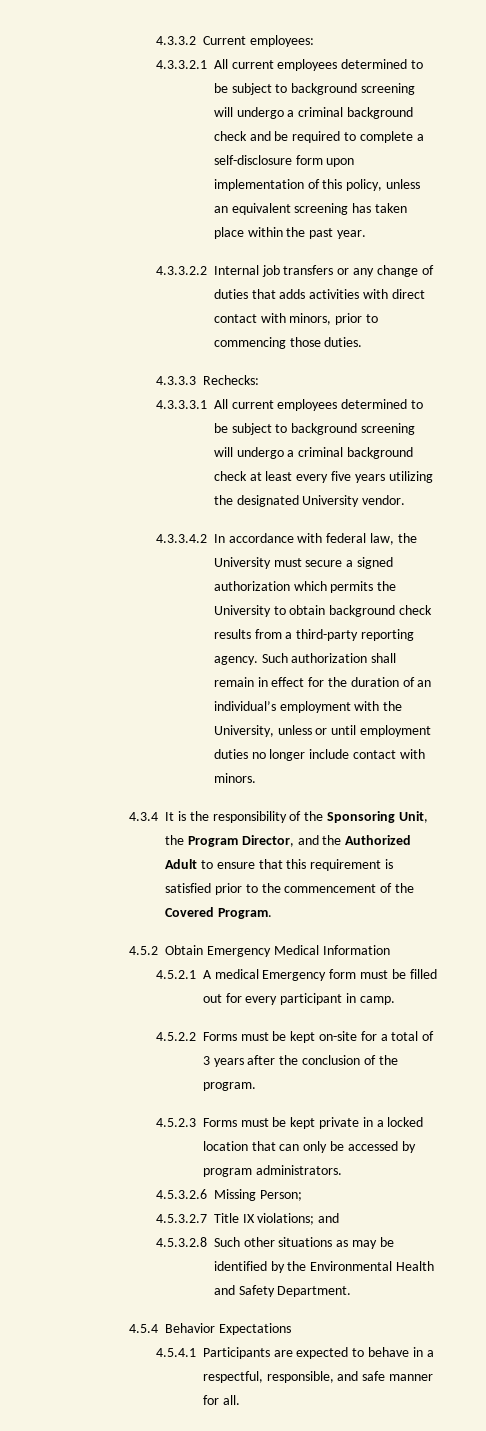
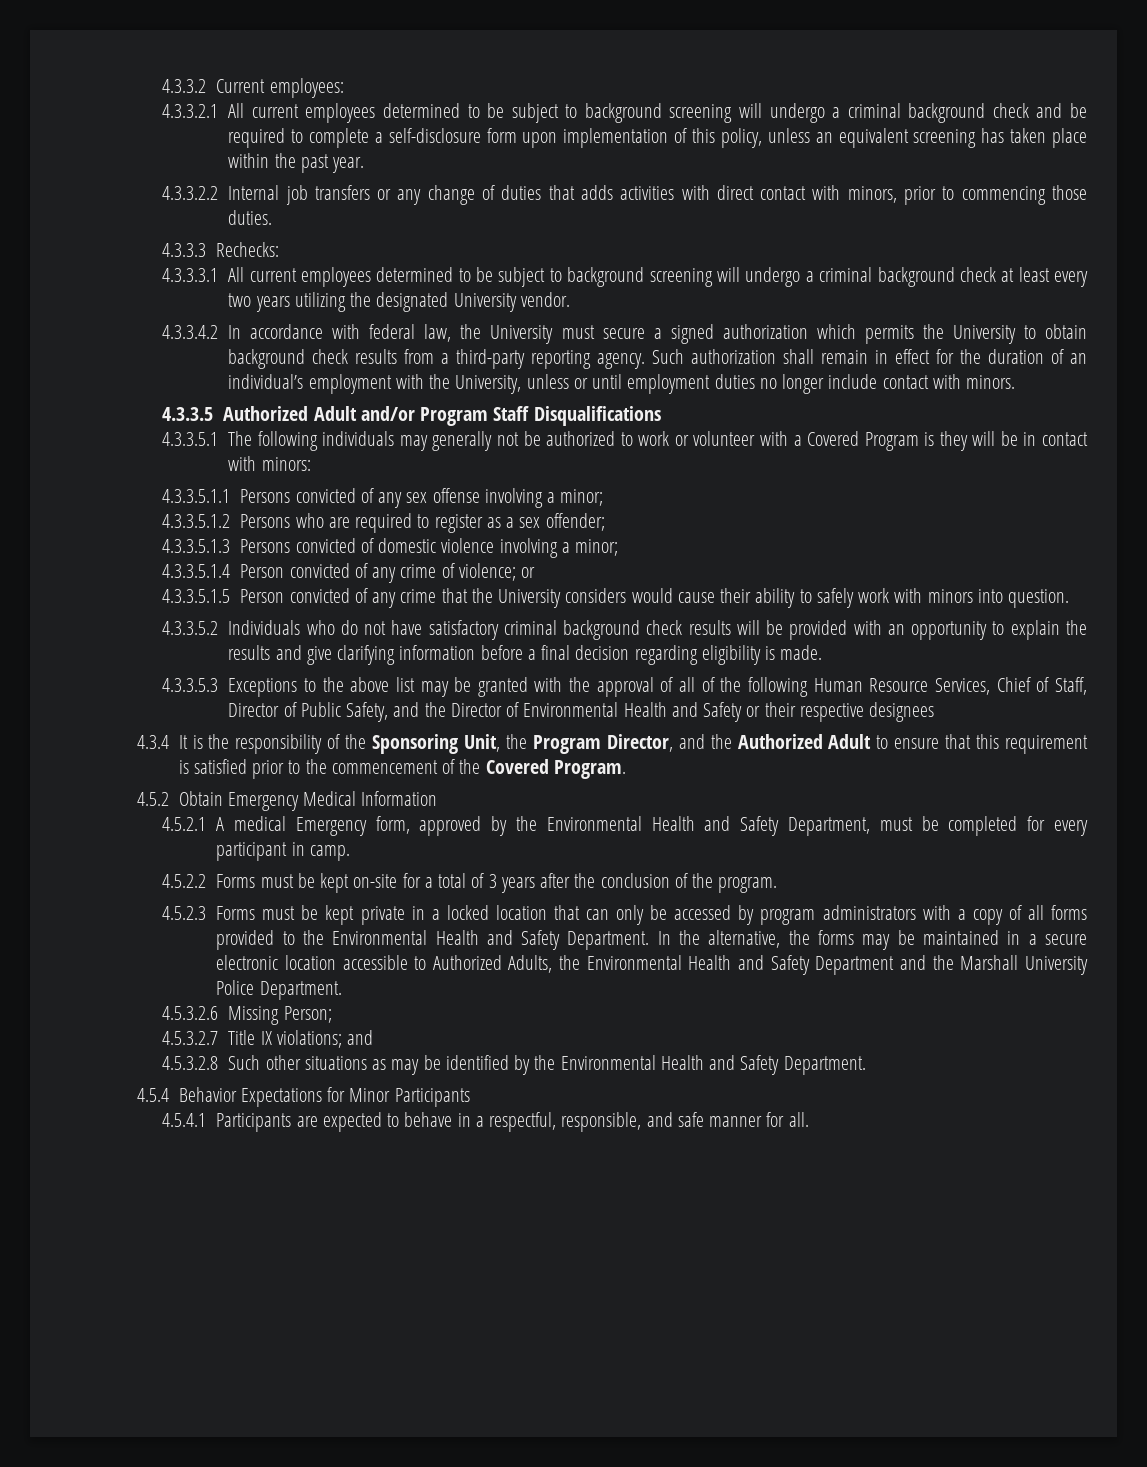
- 4.3.3.3.1 All current employees determined to be subject to background screening will undergo a criminal background check at least every five years utilizing the designated University vendor.
+ 4.3.3.3.1 All current employees determined to be subject to background screening will undergo a criminal background check at least every two years utilizing the designated University vendor.
+ 4.3.3.5 Authorized Adult and/or Program Staff Disqualifications
+ 4.3.3.5.1 The following individuals may generally not be authorized to work or volunteer with a Covered Program is they will be in contact with minors:
+ 4.3.3.5.1.1 Persons convicted of any sex offense involving a minor;
+ 4.3.3.5.1.2 Persons who are required to register as a sex offender;
+ 4.3.3.5.1.3 Persons convicted of domestic violence involving a minor;
+ 4.3.3.5.1.4 Person convicted of any crime of violence; or
+ 4.3.3.5.1.5 Person convicted of any crime that the University considers would cause their ability to safely work with minors into question.
+ 4.3.3.5.2 Individuals who do not have satisfactory criminal background check results will be provided with an opportunity to explain the results and give clarifying information before a final decision regarding eligibility is made.
+ 4.3.3.5.3 Exceptions to the above list may be granted with the approval of all of the following Human Resource Services, Chief of Staff, Director of Public Safety, and the Director of Environmental Health and Safety or their respective designees
- 4.5.2.1 A medical Emergency form must be filled out for every participant in camp.
+ 4.5.2.1 A medical Emergency form, approved by the Environmental Health and Safety Department, must be completed for every participant in camp.
- 4.5.2.3 Forms must be kept private in a locked location that can only be accessed by program administrators.
+ 4.5.2.3 Forms must be kept private in a locked location that can only be accessed by program administrators with a copy of all forms provided to the Environmental Health and Safety Department. In the alternative, the forms may be maintained in a secure electronic location accessible to Authorized Adults, the Environmental Health and Safety Department and the Marshall University Police Department.
- 4.5.4 Behavior Expectations
+ 4.5.4 Behavior Expectations for Minor Participants

